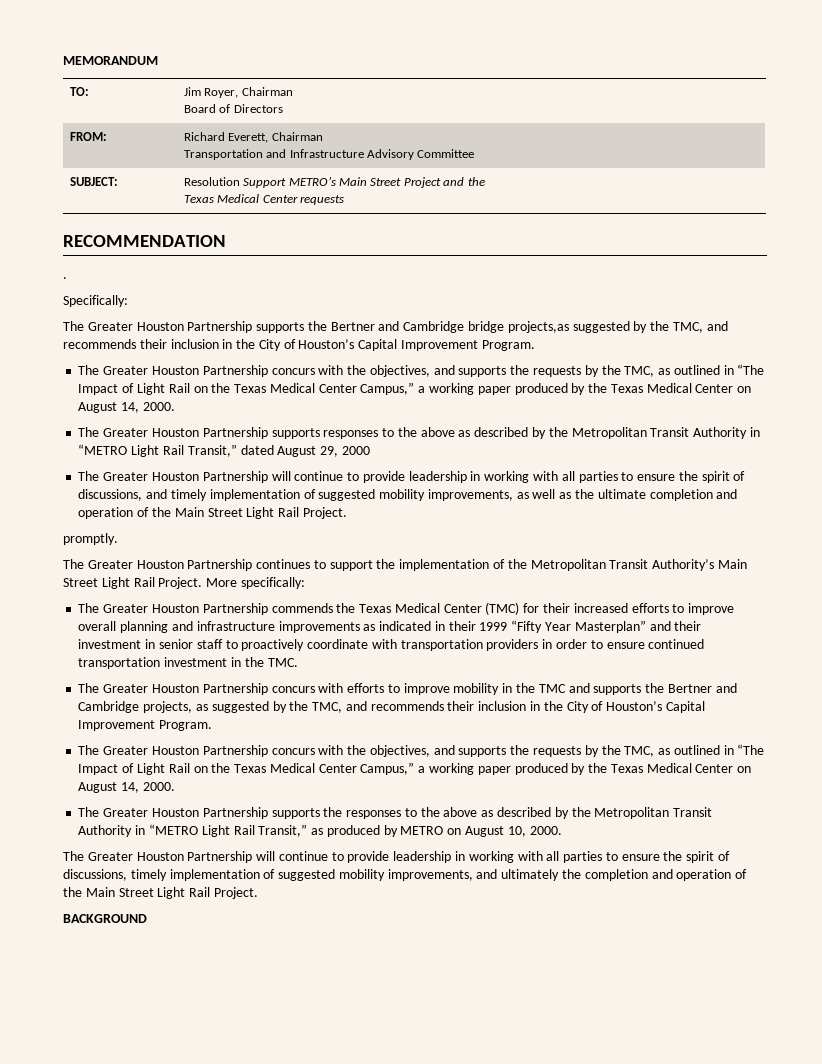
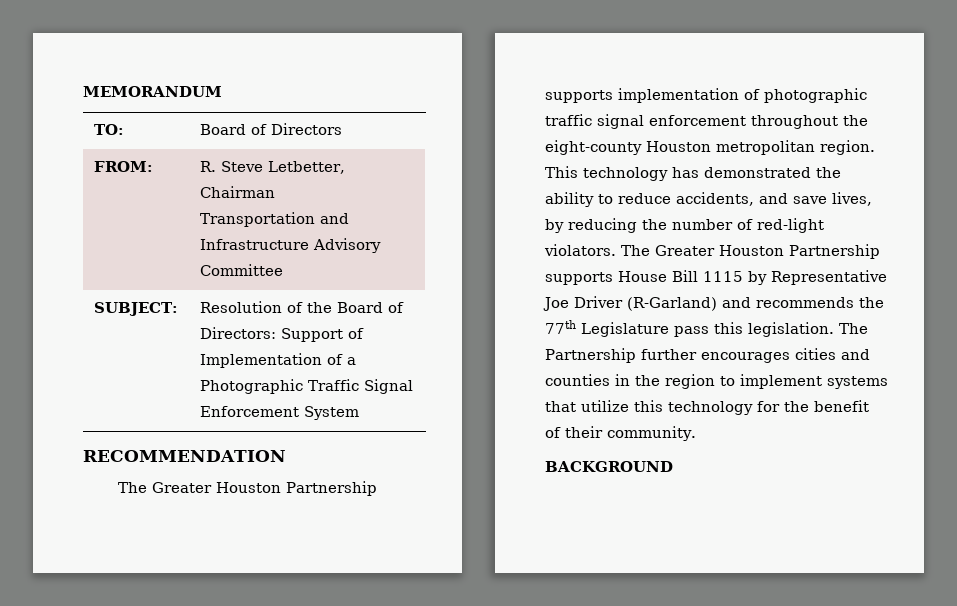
- TO: | Jim Royer, Chairman
- Board of Directors
+ TO: | Board of Directors
- FROM: | Richard Everett, Chairman
+ FROM: | R. Steve Letbetter, Chairman
- SUBJECT: | Resolution Support METRO’s Main Street Project and the
- Texas Medical Center requests
+ SUBJECT: | Resolution of the Board of Directors: Support of Implementation of a Photographic Traffic Signal Enforcement System
- .
- Specifically:
- The Greater Houston Partnership supports the Bertner and Cambridge bridge projects,as suggested by the TMC, and recommends their inclusion in the City of Houston’s Capital Improvement Program.
- The Greater Houston Partnership concurs with the objectives, and supports the requests by the TMC, as outlined in “The Impact of Light Rail on the Texas Medical Center Campus,” a working paper produced by the Texas Medical Center on August 14, 2000.
- The Greater Houston Partnership supports responses to the above as described by the Metropolitan Transit Authority in “METRO Light Rail Transit,” dated August 29, 2000
- The Greater Houston Partnership will continue to provide leadership in working with all parties to ensure the spirit of discussions, and timely implementation of suggested mobility improvements, as well as the ultimate completion and operation of the Main Street Light Rail Project.
- promptly.
- The Greater Houston Partnership continues to support the implementation of the Metropolitan Transit Authority’s Main Street Light Rail Project. More specifically:
- The Greater Houston Partnership commends the Texas Medical Center (TMC) for their increased efforts to improve overall planning and infrastructure improvements as indicated in their 1999 “Fifty Year Masterplan” and their investment in senior staff to proactively coordinate with transportation providers in order to ensure continued transportation investment in the TMC.
- The Greater Houston Partnership concurs with efforts to improve mobility in the TMC and supports the Bertner and Cambridge projects, as suggested by the TMC, and recommends their inclusion in the City of Houston’s Capital Improvement Program.
- The Greater Houston Partnership concurs with the objectives, and supports the requests by the TMC, as outlined in “The Impact of Light Rail on the Texas Medical Center Campus,” a working paper produced by the Texas Medical Center on August 14, 2000.
- The Greater Houston Partnership supports the responses to the above as described by the Metropolitan Transit Authority in “METRO Light Rail Transit,” as produced by METRO on August 10, 2000.
- The Greater Houston Partnership will continue to provide leadership in working with all parties to ensure the spirit of discussions, timely implementation of suggested mobility improvements, and ultimately the completion and operation of the Main Street Light Rail Project.
+ The Greater Houston Partnership supports implementation of photographic traffic signal enforcement throughout the eight-county Houston metropolitan region. This technology has demonstrated the ability to reduce accidents, and save lives, by reducing the number of red-light violators. The Greater Houston Partnership supports House Bill 1115 by Representative Joe Driver (R-Garland) and recommends the 77th Legislature pass this legislation. The Partnership further encourages cities and counties in the region to implement systems that utilize this technology for the benefit of their community.

